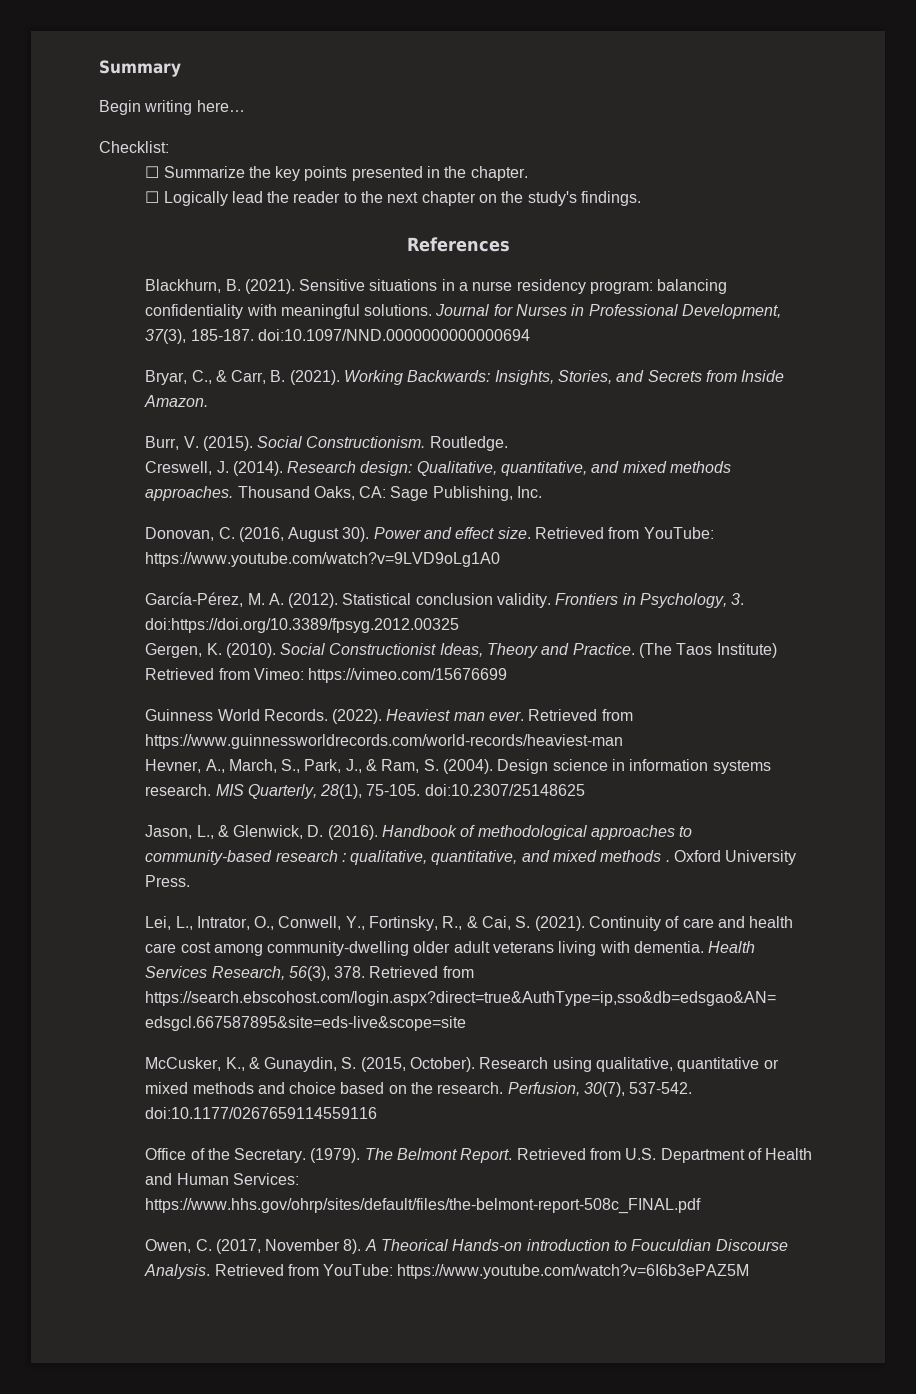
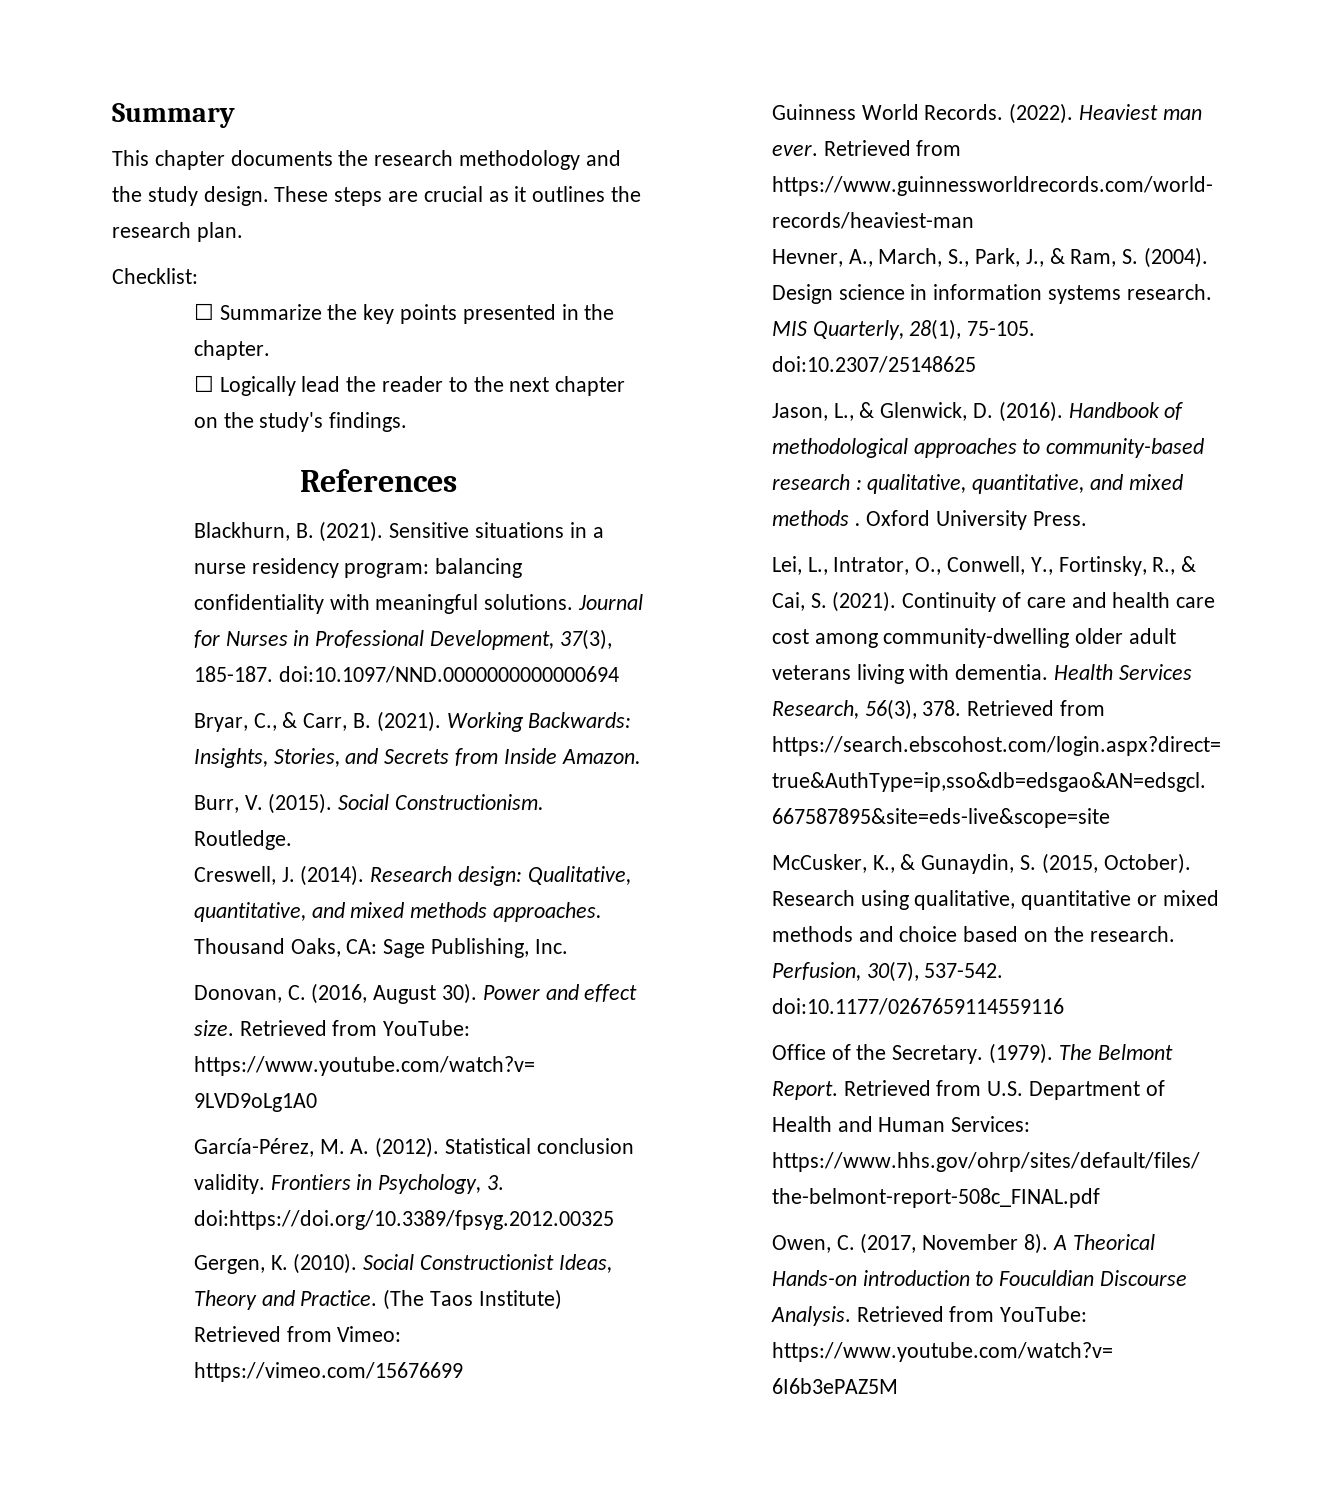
- Begin writing here…
+ This chapter documents the research methodology and the study design. These steps are crucial as it outlines the research plan.

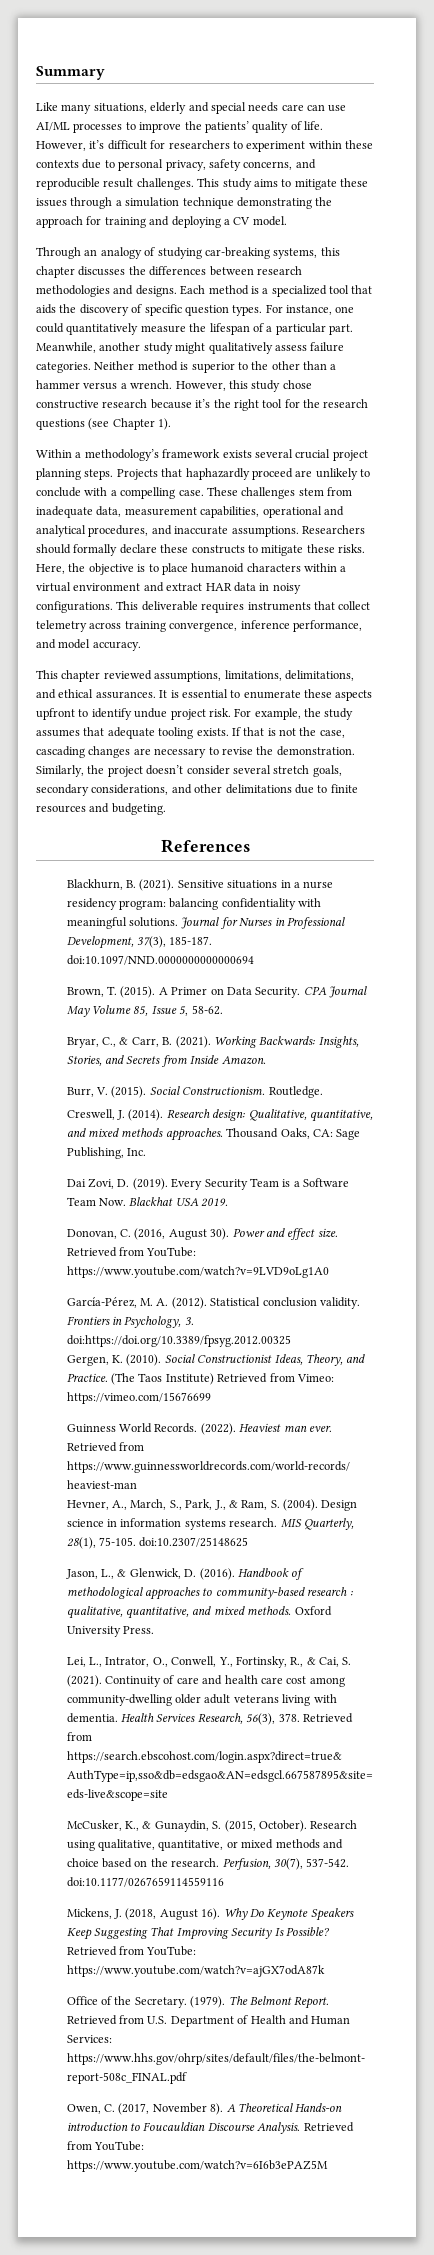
- This chapter documents the research methodology and the study design. These steps are crucial as it outlines the research plan.
- Checklist:
- ☐ Summarize the key points presented in the chapter.
- ☐ Logically lead the reader to the next chapter on the study's findings.
+ Like many situations, elderly and special needs care can use AI/ML processes to improve the patients’ quality of life. However, it’s difficult for researchers to experiment within these contexts due to personal privacy, safety concerns, and reproducible result challenges. This study aims to mitigate these issues through a simulation technique demonstrating the approach for training and deploying a CV model.
+ Through an analogy of studying car-breaking systems, this chapter discusses the differences between research methodologies and designs. Each method is a specialized tool that aids the discovery of specific question types. For instance, one could quantitatively measure the lifespan of a particular part. Meanwhile, another study might qualitatively assess failure categories. Neither method is superior to the other than a hammer versus a wrench. However, this study chose constructive research because it’s the right tool for the research questions (see Chapter 1).
+ Within a methodology’s framework exists several crucial project planning steps. Projects that haphazardly proceed are unlikely to conclude with a compelling case. These challenges stem from inadequate data, measurement capabilities, operational and analytical procedures, and inaccurate assumptions. Researchers should formally declare these constructs to mitigate these risks. Here, the objective is to place humanoid characters within a virtual environment and extract HAR data in noisy configurations. This deliverable requires instruments that collect telemetry across training convergence, inference performance, and model accuracy.
+ This chapter reviewed assumptions, limitations, delimitations, and ethical assurances. It is essential to enumerate these aspects upfront to identify undue project risk. For example, the study assumes that adequate tooling exists. If that is not the case, cascading changes are necessary to revise the demonstration. Similarly, the project doesn’t consider several stretch goals, secondary considerations, and other delimitations due to finite resources and budgeting.
+ Brown, T. (2015). A Primer on Data Security. CPA Journal May Volume 85, Issue 5, 58-62.
+ Dai Zovi, D. (2019). Every Security Team is a Software Team Now. Blackhat USA 2019.
- Social Constructionist Ideas, Theory and Practice.
+ Social Constructionist Ideas, Theory, and Practice.
- Handbook of methodological approaches to community-based research : qualitative, quantitative, and mixed methods .
+ Handbook of methodological approaches to community-based research : qualitative, quantitative, and mixed methods.
- Research using qualitative, quantitative or mixed methods and choice based on the research.
+ Research using qualitative, quantitative, or mixed methods and choice based on the research.
+ Mickens, J. (2018, August 16). Why Do Keynote Speakers Keep Suggesting That Improving Security Is Possible? Retrieved from YouTube: https://www.youtube.com/watch?v=ajGX7odA87k
- A Theorical Hands-on introduction to Fouculdian Discourse Analysis.
+ A Theoretical Hands-on introduction to Foucauldian Discourse Analysis.

